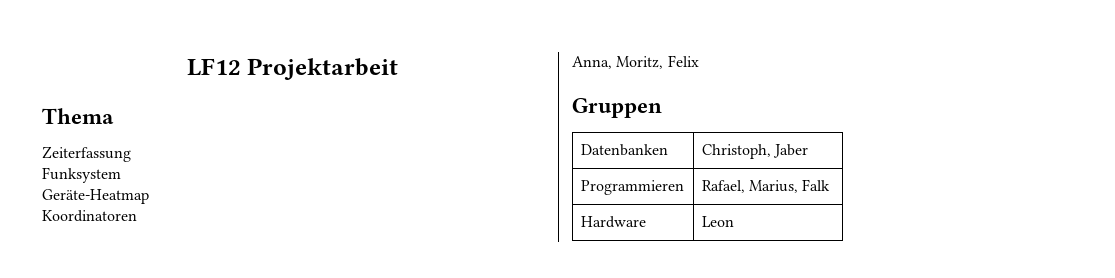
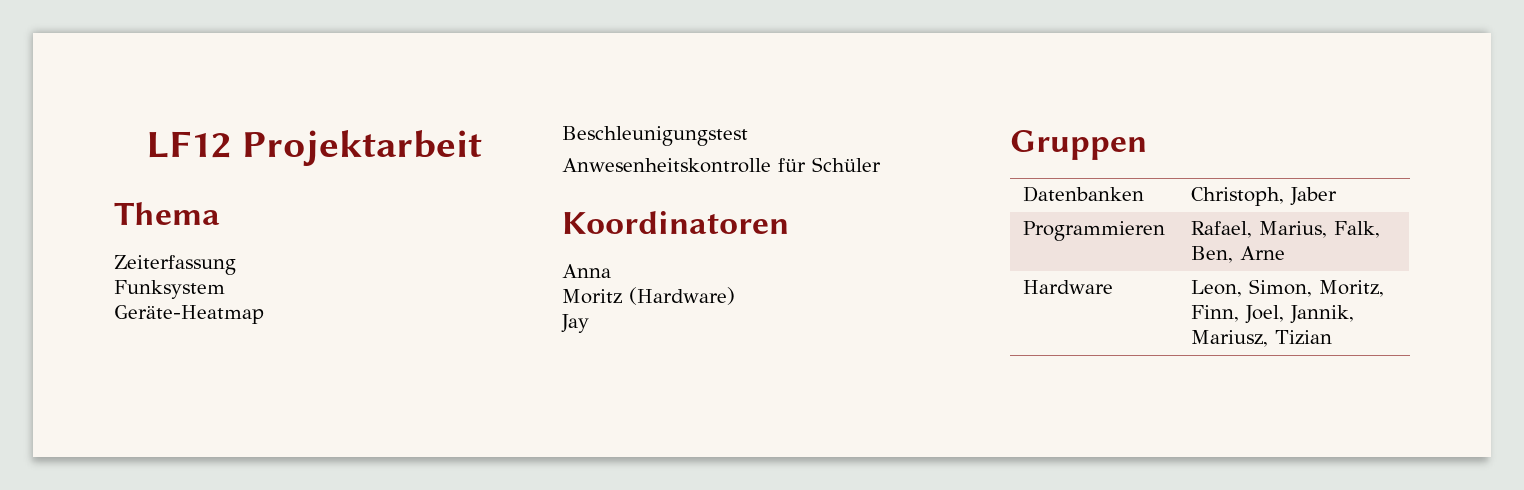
+ Beschleunigungstest
+ Anwesenheitskontrolle für Schüler
  Koordinatoren
- Anna, Moritz, Felix
+ Anna
+ Moritz (Hardware)
+ Jay
- Programmieren | Rafael, Marius, Falk
- Hardware | Leon
+ Programmieren | Rafael, Marius, Falk, Ben, Arne
+ Hardware | Leon, Simon, Moritz, Finn, Joel, Jannik, Mariusz, Tizian

